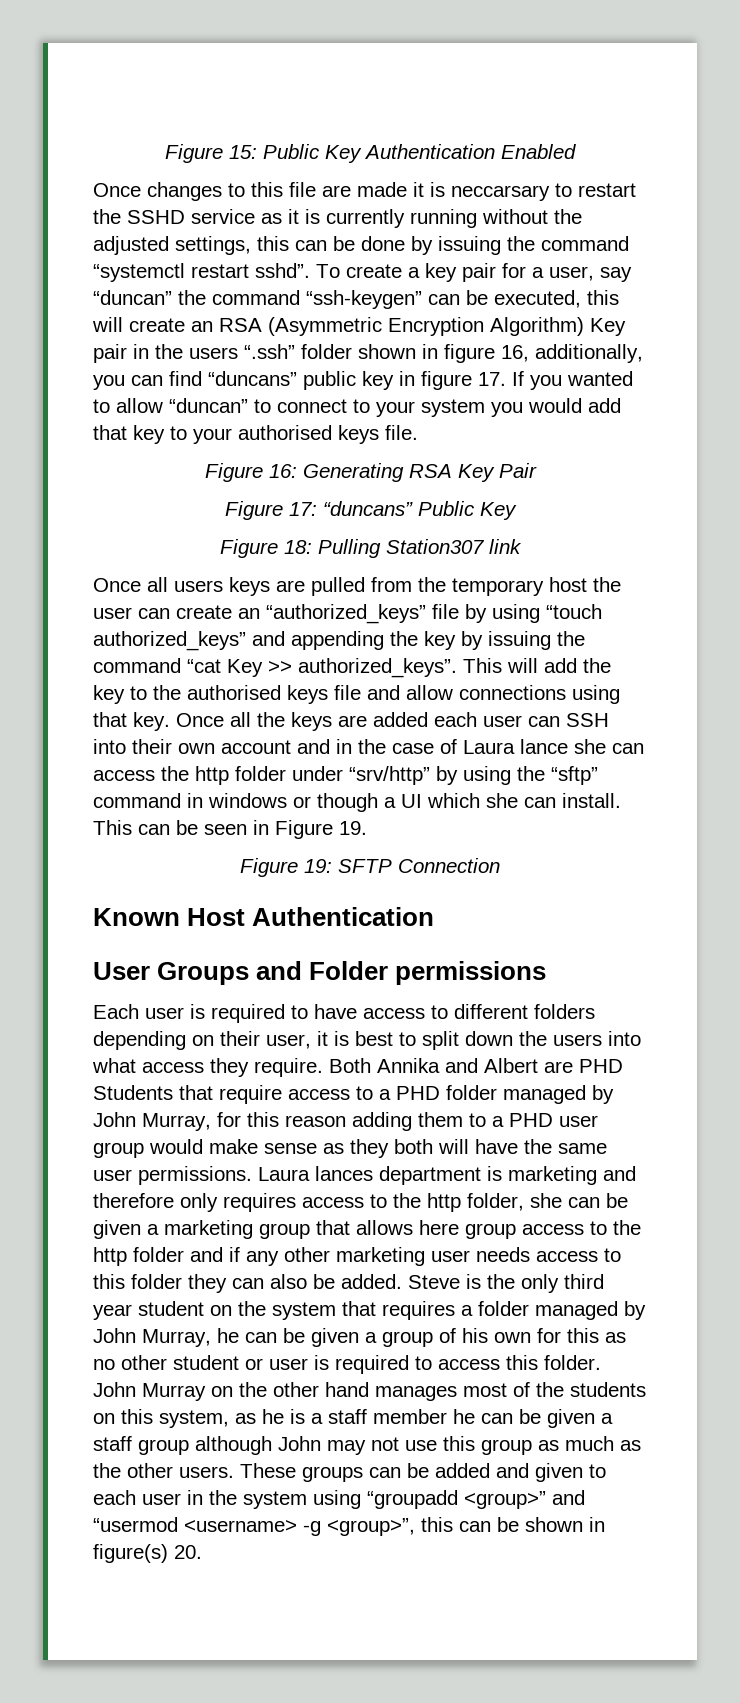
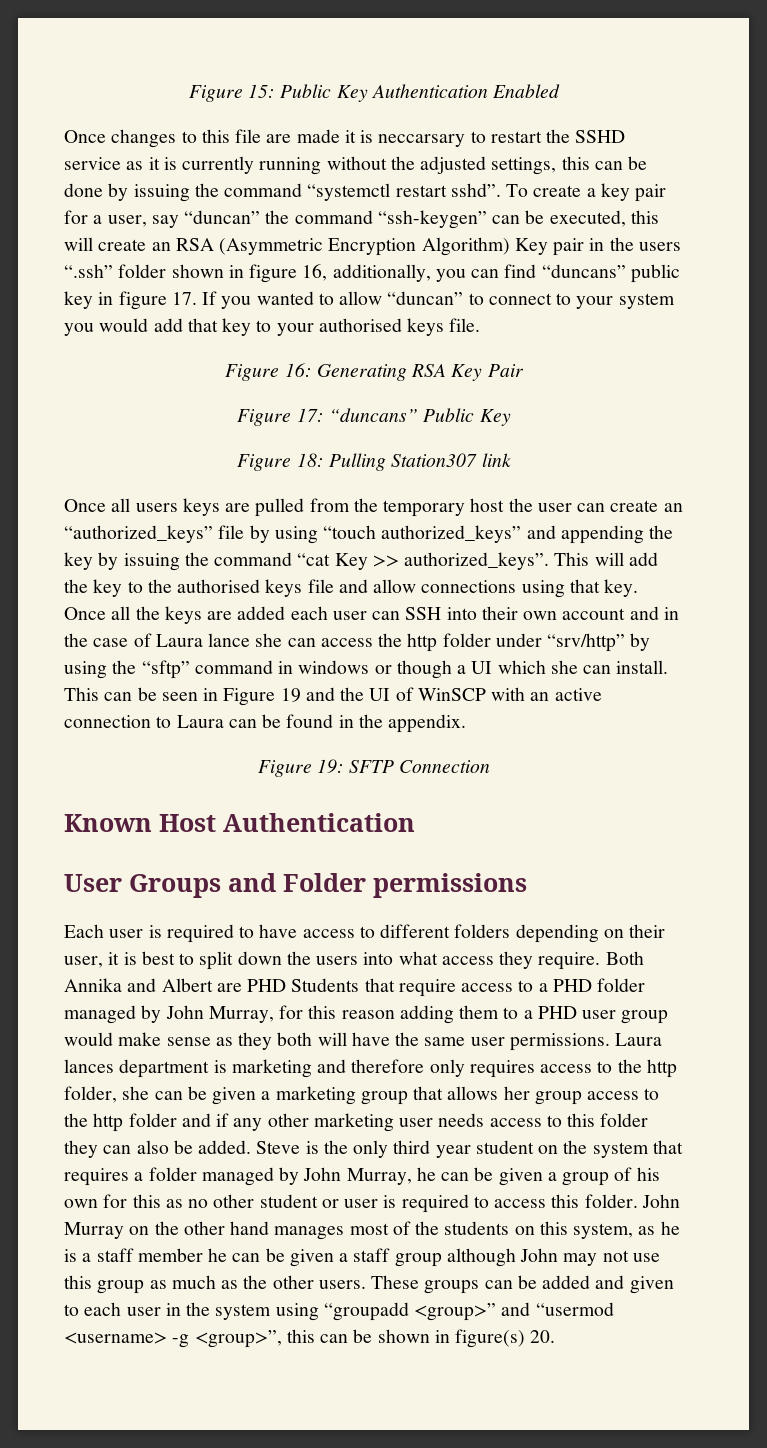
- This can be seen in Figure 19.
+ This can be seen in Figure 19 and the UI of WinSCP with an active connection to Laura can be found in the appendix.
- Laura lances department is marketing and therefore only requires access to the http folder, she can be given a marketing group that allows here group access to the http folder and if any other marketing user needs access to this folder they can also be added.
+ Laura lances department is marketing and therefore only requires access to the http folder, she can be given a marketing group that allows her group access to the http folder and if any other marketing user needs access to this folder they can also be added.

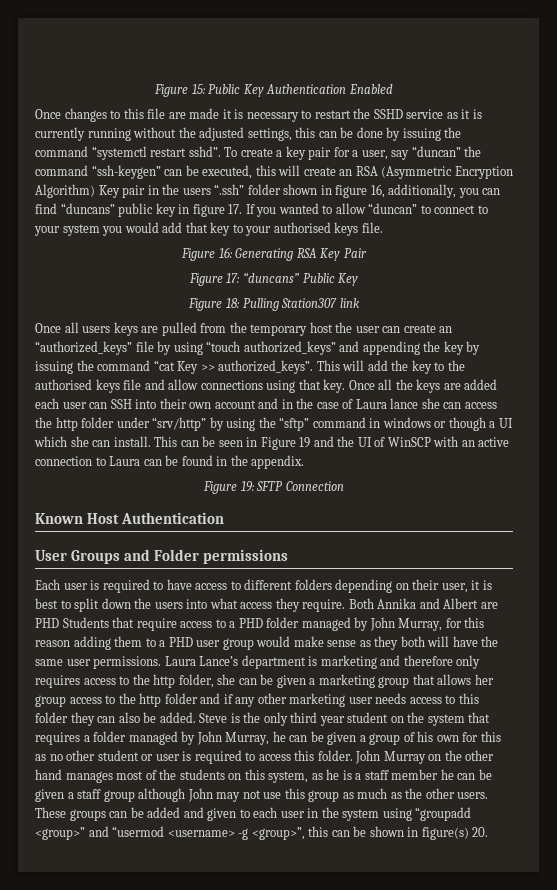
- Once changes to this file are made it is neccarsary to restart the SSHD service as it is currently running without the adjusted settings, this can be done by issuing the command “systemctl restart sshd”.
+ Once changes to this file are made it is necessary to restart the SSHD service as it is currently running without the adjusted settings, this can be done by issuing the command “systemctl restart sshd”.
- Laura lances department is marketing and therefore only requires access to the http folder, she can be given a marketing group that allows her group access to the http folder and if any other marketing user needs access to this folder they can also be added.
+ Laura Lance’s department is marketing and therefore only requires access to the http folder, she can be given a marketing group that allows her group access to the http folder and if any other marketing user needs access to this folder they can also be added.

